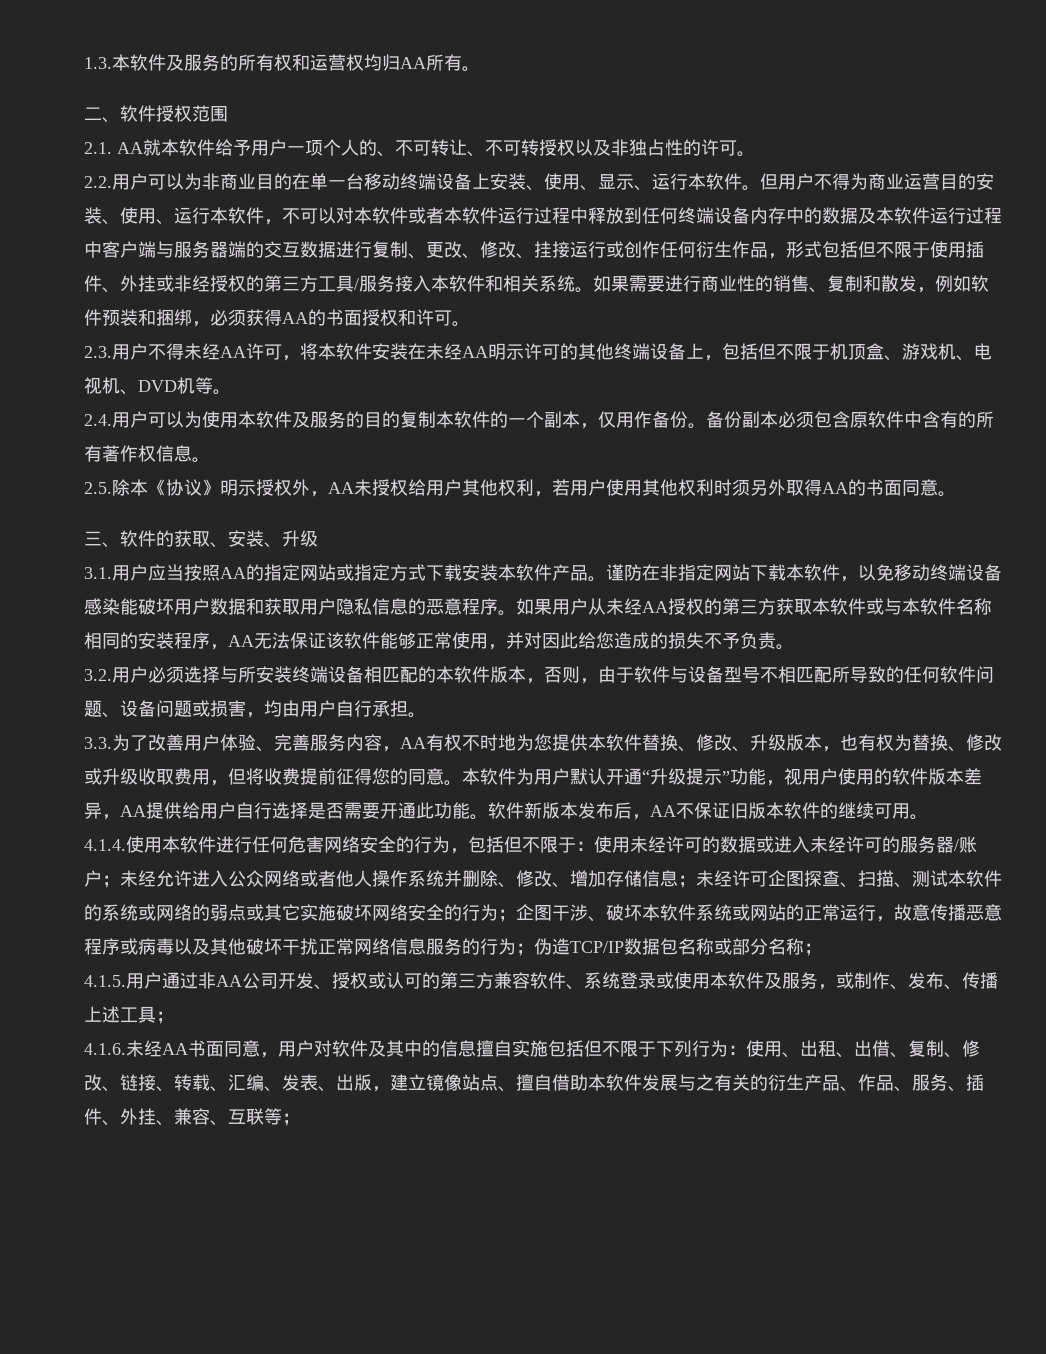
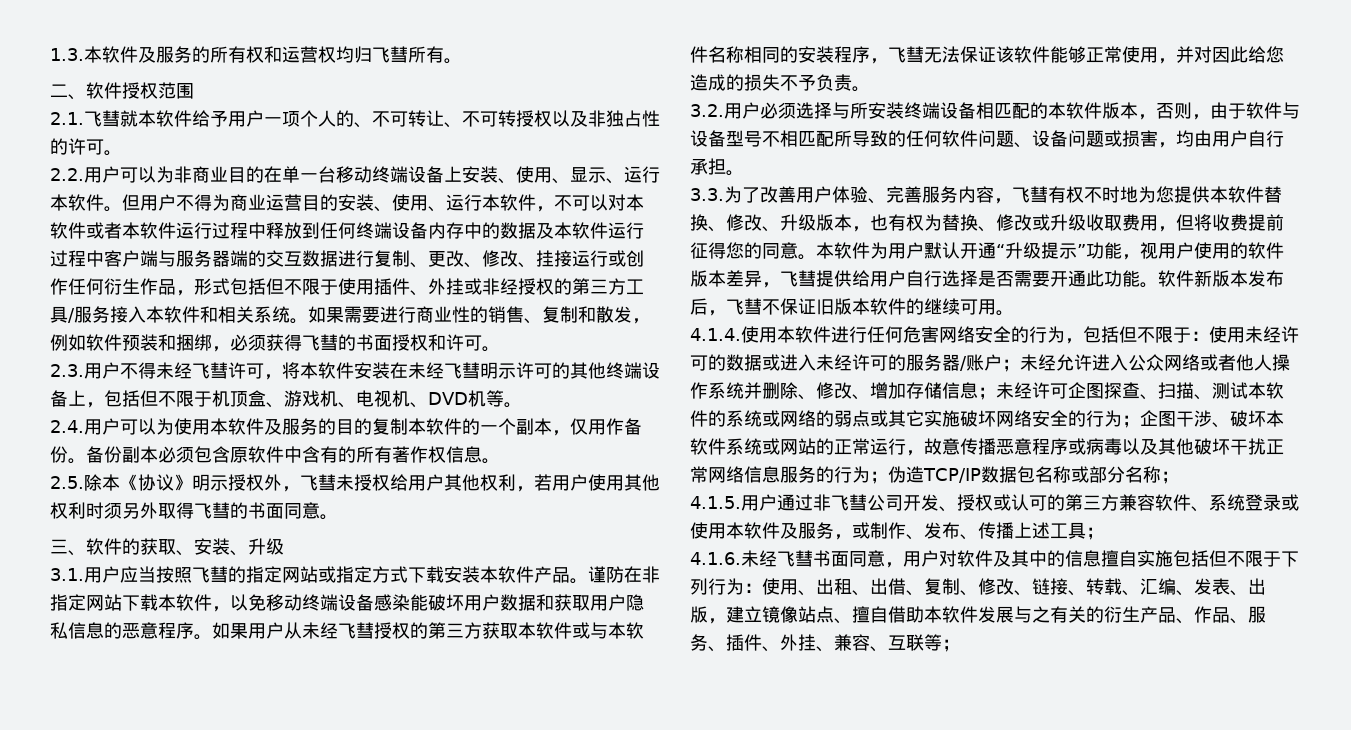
- 1.3.本软件及服务的所有权和运营权均归AA所有。
+ 1.3.本软件及服务的所有权和运营权均归飞彗所有。
- 2.1. AA就本软件给予用户一项个人的、不可转让、不可转授权以及非独占性的许可。
+ 2.1.飞彗就本软件给予用户一项个人的、不可转让、不可转授权以及非独占性的许可。
- 如果需要进行商业性的销售、复制和散发，例如软件预装和捆绑，必须获得AA的书面授权和许可。
+ 如果需要进行商业性的销售、复制和散发，例如软件预装和捆绑，必须获得飞彗的书面授权和许可。
- 2.3.用户不得未经AA许可，将本软件安装在未经AA明示许可的其他终端设备上，包括但不限于机顶盒、游戏机、电视机、DVD机等。
+ 2.3.用户不得未经飞彗许可，将本软件安装在未经飞彗明示许可的其他终端设备上，包括但不限于机顶盒、游戏机、电视机、DVD机等。
- 2.5.除本《协议》明示授权外，AA未授权给用户其他权利，若用户使用其他权利时须另外取得AA的书面同意。
+ 2.5.除本《协议》明示授权外，飞彗未授权给用户其他权利，若用户使用其他权利时须另外取得飞彗的书面同意。
- 3.1.用户应当按照AA的指定网站或指定方式下载安装本软件产品。
+ 3.1.用户应当按照飞彗的指定网站或指定方式下载安装本软件产品。
- 如果用户从未经AA授权的第三方获取本软件或与本软件名称相同的安装程序，AA无法保证该软件能够正常使用，并对因此给您造成的损失不予负责。
+ 如果用户从未经飞彗授权的第三方获取本软件或与本软件名称相同的安装程序，飞彗无法保证该软件能够正常使用，并对因此给您造成的损失不予负责。
- 3.3.为了改善用户体验、完善服务内容，AA有权不时地为您提供本软件替换、修改、升级版本，也有权为替换、修改或升级收取费用，但将收费提前征得您的同意。
+ 3.3.为了改善用户体验、完善服务内容，飞彗有权不时地为您提供本软件替换、修改、升级版本，也有权为替换、修改或升级收取费用，但将收费提前征得您的同意。
- 本软件为用户默认开通“升级提示”功能，视用户使用的软件版本差异，AA提供给用户自行选择是否需要开通此功能。
+ 本软件为用户默认开通“升级提示”功能，视用户使用的软件版本差异，飞彗提供给用户自行选择是否需要开通此功能。
- 软件新版本发布后，AA不保证旧版本软件的继续可用。
+ 软件新版本发布后，飞彗不保证旧版本软件的继续可用。
- 4.1.5.用户通过非AA公司开发、授权或认可的第三方兼容软件、系统登录或使用本软件及服务，或制作、发布、传播上述工具；
+ 4.1.5.用户通过非飞彗公司开发、授权或认可的第三方兼容软件、系统登录或使用本软件及服务，或制作、发布、传播上述工具；
- 4.1.6.未经AA书面同意，用户对软件及其中的信息擅自实施包括但不限于下列行为：使用、出租、出借、复制、修改、链接、转载、汇编、发表、出版，建立镜像站点、擅自借助本软件发展与之有关的衍生产品、作品、服务、插件、外挂、兼容、互联等；
+ 4.1.6.未经飞彗书面同意，用户对软件及其中的信息擅自实施包括但不限于下列行为：使用、出租、出借、复制、修改、链接、转载、汇编、发表、出版，建立镜像站点、擅自借助本软件发展与之有关的衍生产品、作品、服务、插件、外挂、兼容、互联等；

